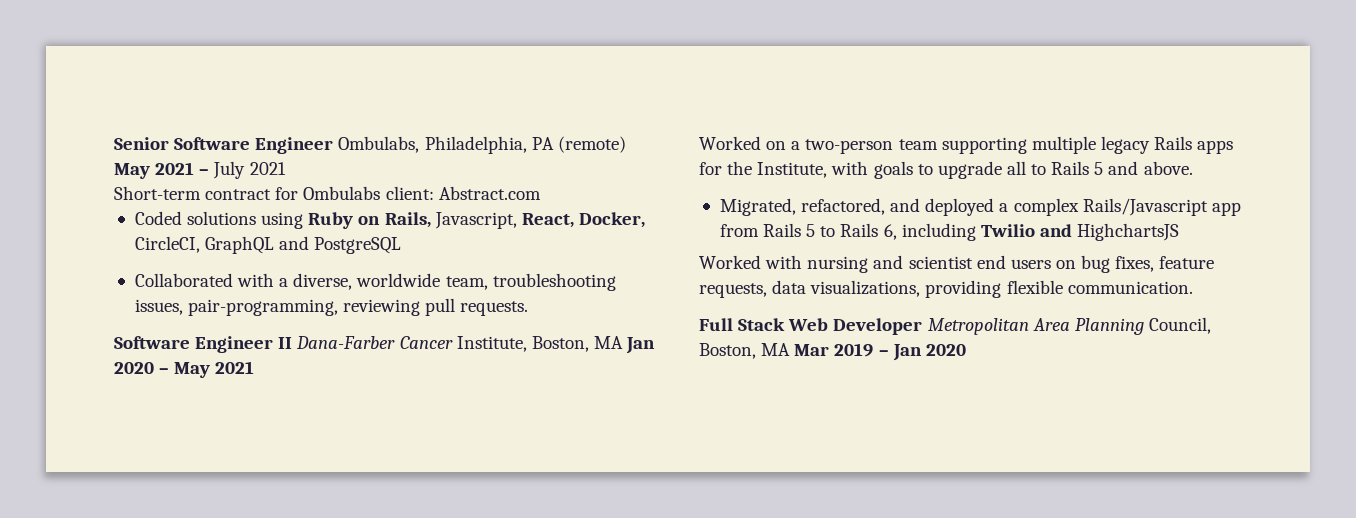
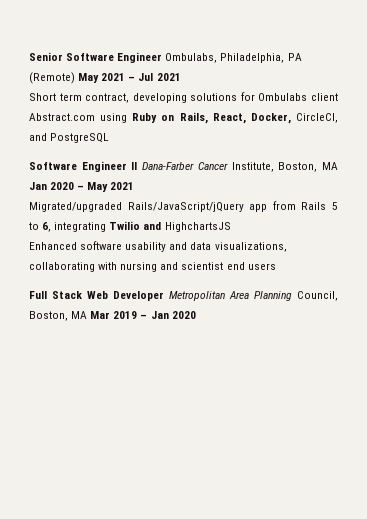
- Senior Software Engineer Ombulabs, Philadelphia, PA (remote) May 2021 – July 2021
- Short-term contract for Ombulabs client: Abstract.com
- Coded solutions using Ruby on Rails, Javascript, React, Docker, CircleCI, GraphQL and PostgreSQL
+ Senior Software Engineer Ombulabs, Philadelphia, PA (Remote) May 2021 – Jul 2021
+ Short term contract, developing solutions for Ombulabs client Abstract.com using Ruby on Rails, React, Docker, CircleCI, and PostgreSQL
- Collaborated with a diverse, worldwide team, troubleshooting issues, pair-programming, reviewing pull requests.
- Worked on a two-person team supporting multiple legacy Rails apps for the Institute, with goals to upgrade all to Rails 5 and above.
- Migrated, refactored, and deployed a complex Rails/Javascript app from Rails 5 to Rails 6, including Twilio and HighchartsJS
+ Migrated/upgraded Rails/JavaScript/jQuery app from Rails 5 to 6, integrating Twilio and HighchartsJS
- Worked with nursing and scientist end users on bug fixes, feature requests, data visualizations, providing flexible communication.
+ Enhanced software usability and data visualizations, collaborating with nursing and scientist end users

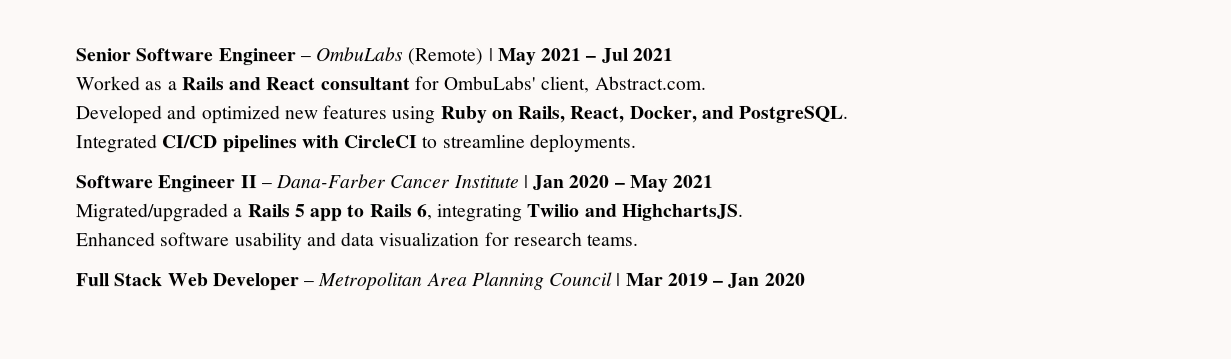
- Senior Software Engineer Ombulabs, Philadelphia, PA (Remote) May 2021 – Jul 2021
+ Senior Software Engineer – OmbuLabs (Remote) | May 2021 – Jul 2021
- Short term contract, developing solutions for Ombulabs client Abstract.com using Ruby on Rails, React, Docker, CircleCI, and PostgreSQL
+ Worked as a Rails and React consultant for OmbuLabs' client, Abstract.com.
+ Developed and optimized new features using Ruby on Rails, React, Docker, and PostgreSQL.
+ Integrated CI/CD pipelines with CircleCI to streamline deployments.
- Software Engineer II Dana-Farber Cancer Institute, Boston, MA Jan 2020 – May 2021
+ Software Engineer II – Dana-Farber Cancer Institute | Jan 2020 – May 2021
- Migrated/upgraded Rails/JavaScript/jQuery app from Rails 5 to 6, integrating Twilio and HighchartsJS
+ Migrated/upgraded a Rails 5 app to Rails 6, integrating Twilio and HighchartsJS.
- Enhanced software usability and data visualizations, collaborating with nursing and scientist end users
+ Enhanced software usability and data visualization for research teams.
- Full Stack Web Developer Metropolitan Area Planning Council, Boston, MA Mar 2019 – Jan 2020
+ Full Stack Web Developer – Metropolitan Area Planning Council | Mar 2019 – Jan 2020

